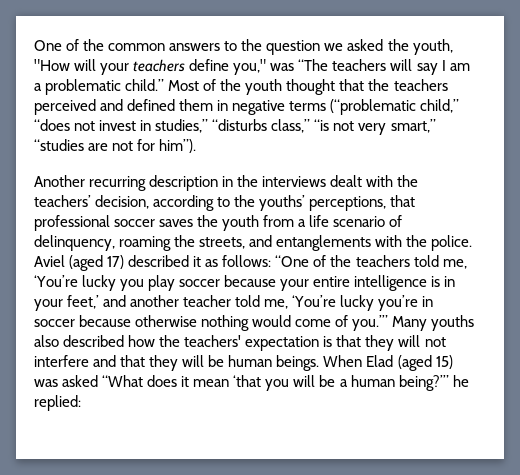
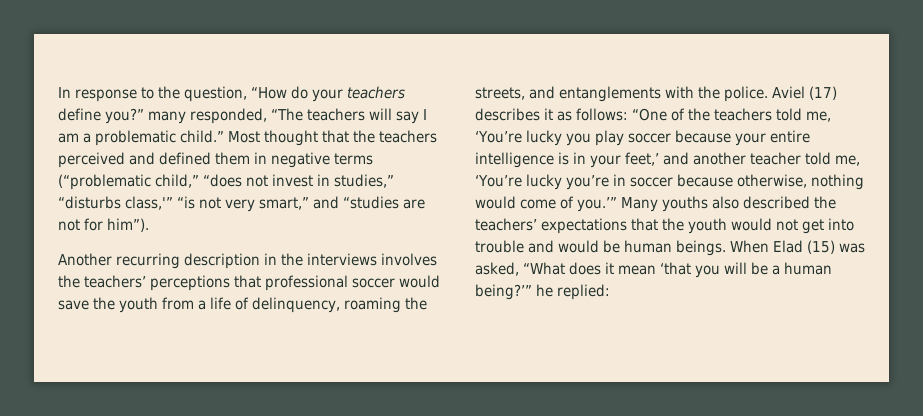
- One of the common answers to the question we asked the youth, "How will your teachers define you," was “The teachers will say I am a problematic child.”
+ In response to the question, “How do your teachers define you?” many responded, “The teachers will say I am a problematic child.”
- Most of the youth thought that the teachers perceived and defined them in negative terms (“problematic child,” “does not invest in studies,” “disturbs class,” “is not very smart,” “studies are not for him”).
+ Most thought that the teachers perceived and defined them in negative terms (“problematic child,” “does not invest in studies,” “disturbs class,'” “is not very smart,” and “studies are not for him”).
- Another recurring description in the interviews dealt with the teachers’ decision, according to the youths’ perceptions, that professional soccer saves the youth from a life scenario of delinquency, roaming the streets, and entanglements with the police.
+ Another recurring description in the interviews involves the teachers’ perceptions that professional soccer would save the youth from a life of delinquency, roaming the streets, and entanglements with the police.
- Aviel (aged 17) described it as follows: “One of the teachers told me, ‘You’re lucky you play soccer because your entire intelligence is in your feet,’ and another teacher told me, ‘You’re lucky you’re in soccer because otherwise nothing would come of you.’”
+ Aviel (17) describes it as follows: “One of the teachers told me, ‘You’re lucky you play soccer because your entire intelligence is in your feet,’ and another teacher told me, ‘You’re lucky you’re in soccer because otherwise, nothing would come of you.’”
- Many youths also described how the teachers' expectation is that they will not interfere and that they will be human beings.
+ Many youths also described the teachers’ expectations that the youth would not get into trouble and would be human beings.
- When Elad (aged 15) was asked “What does it mean ‘that you will be a human being?’” he replied:
+ When Elad (15) was asked, “What does it mean ‘that you will be a human being?’” he replied:

